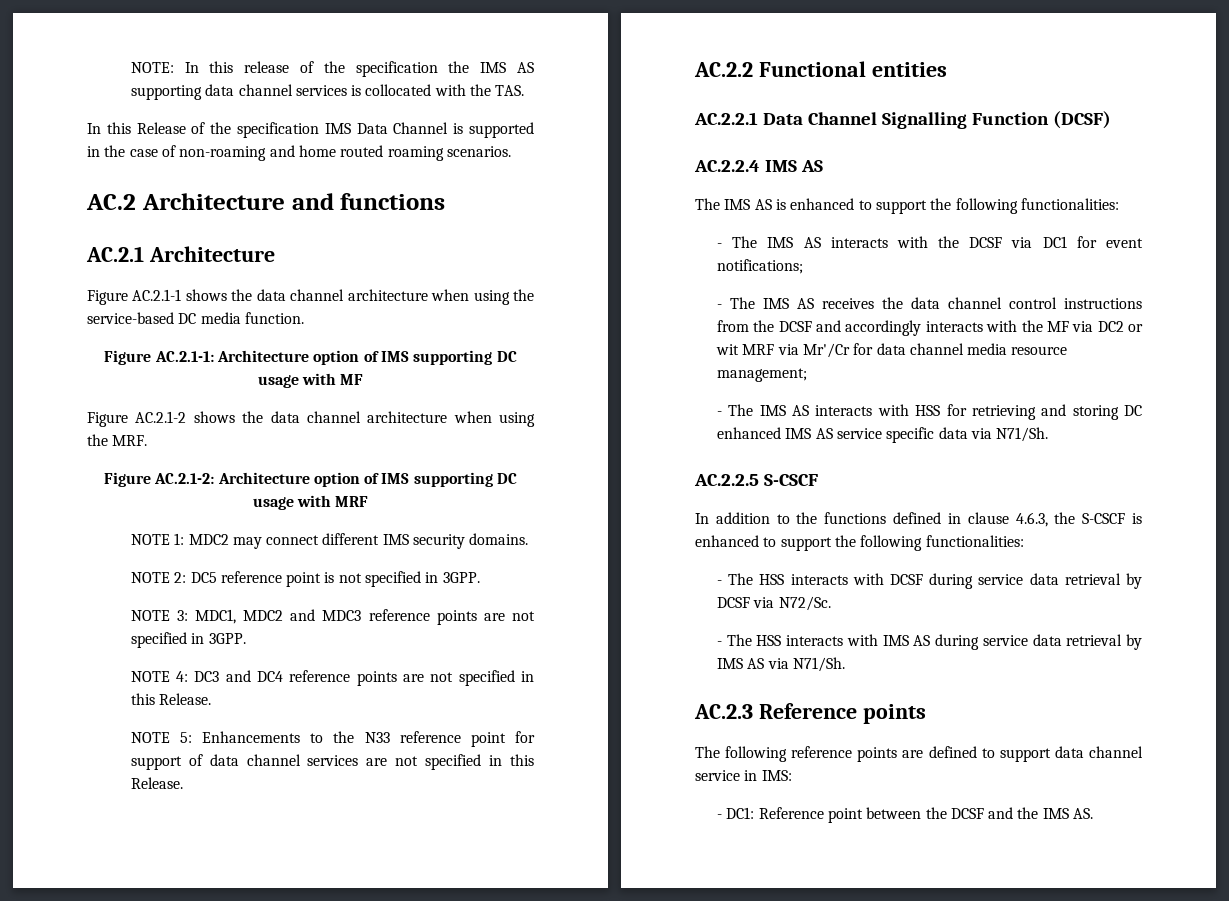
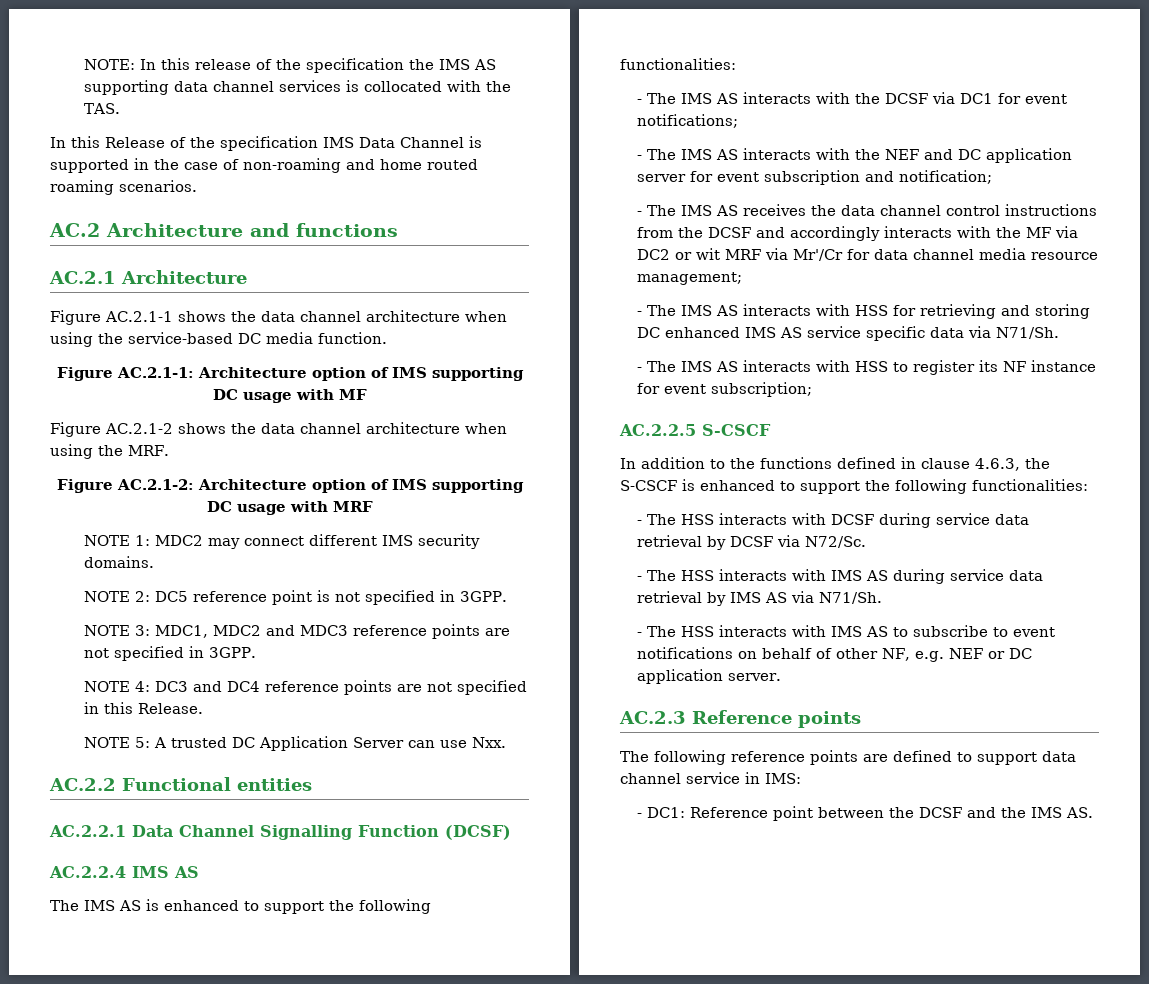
- NOTE 5: Enhancements to the N33 reference point for support of data channel services are not specified in this Release.
+ NOTE 5: A trusted DC Application Server can use Nxx.
+ - The IMS AS interacts with the NEF and DC application server for event subscription and notification;
+ - The IMS AS interacts with HSS to register its NF instance for event subscription;
+ - The HSS interacts with IMS AS to subscribe to event notifications on behalf of other NF, e.g. NEF or DC application server.

